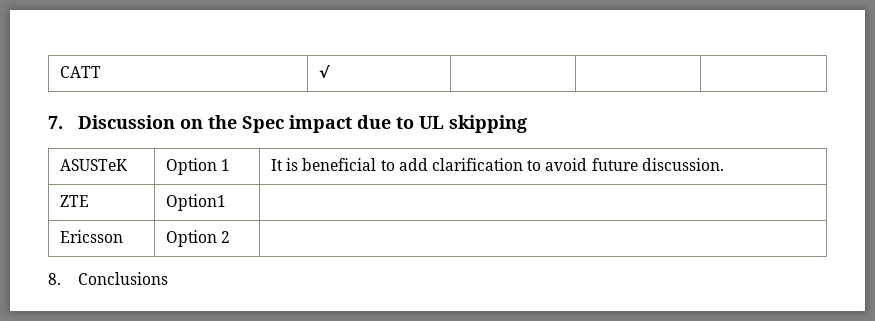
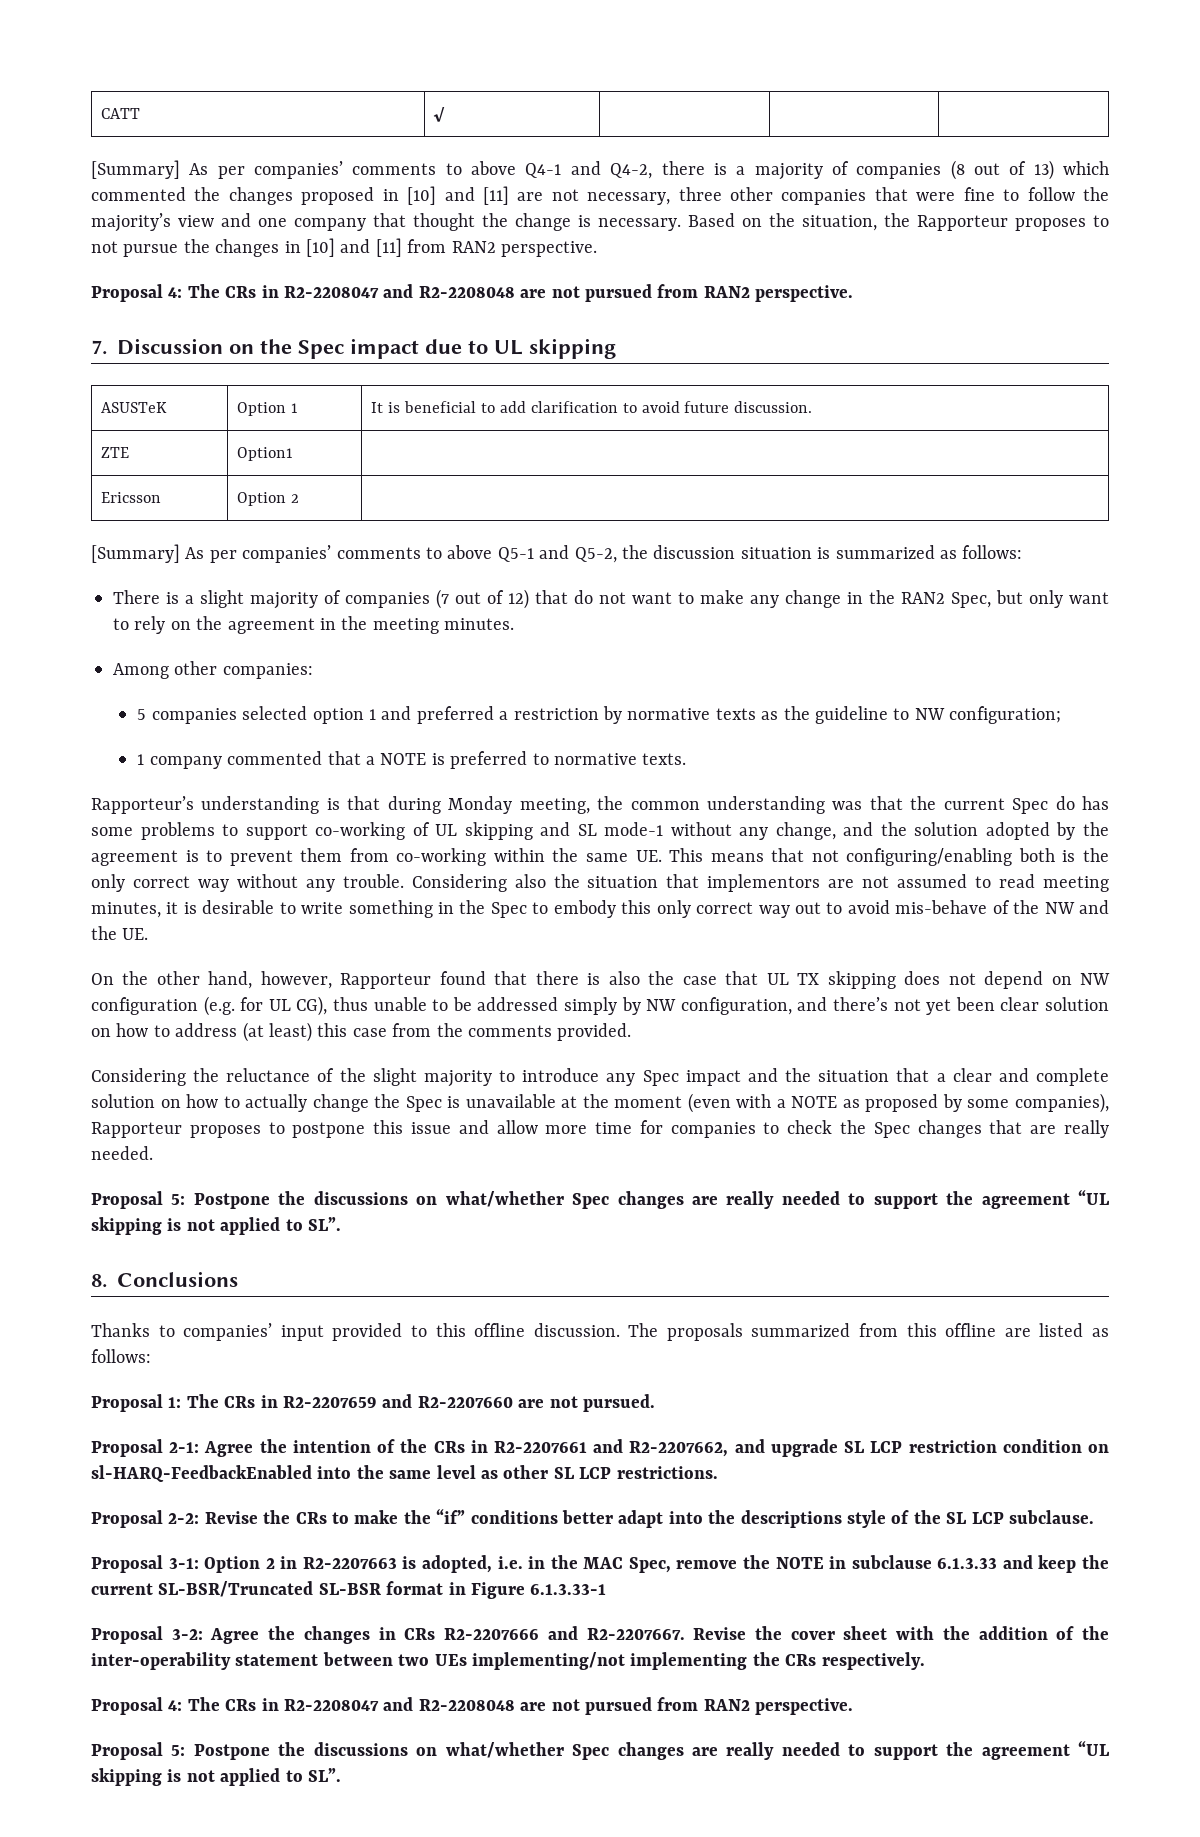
+ [Summary] As per companies’ comments to above Q4-1 and Q4-2, there is a majority of companies (8 out of 13) which commented the changes proposed in [10] and [11] are not necessary, three other companies that were fine to follow the majority’s view and one company that thought the change is necessary. Based on the situation, the Rapporteur proposes to not pursue the changes in [10] and [11] from RAN2 perspective.
+ Proposal 4: The CRs in R2-2208047 and R2-2208048 are not pursued from RAN2 perspective.
+ [Summary] As per companies’ comments to above Q5-1 and Q5-2, the discussion situation is summarized as follows:
+ There is a slight majority of companies (7 out of 12) that do not want to make any change in the RAN2 Spec, but only want to rely on the agreement in the meeting minutes.
+ Among other companies:
+ 5 companies selected option 1 and preferred a restriction by normative texts as the guideline to NW configuration;
+ 1 company commented that a NOTE is preferred to normative texts.
+ Rapporteur’s understanding is that during Monday meeting, the common understanding was that the current Spec do has some problems to support co-working of UL skipping and SL mode-1 without any change, and the solution adopted by the agreement is to prevent them from co-working within the same UE. This means that not configuring/enabling both is the only correct way without any trouble. Considering also the situation that implementors are not assumed to read meeting minutes, it is desirable to write something in the Spec to embody this only correct way out to avoid mis-behave of the NW and the UE.
+ On the other hand, however, Rapporteur found that there is also the case that UL TX skipping does not depend on NW configuration (e.g. for UL CG), thus unable to be addressed simply by NW configuration, and there’s not yet been clear solution on how to address (at least) this case from the comments provided.
+ Considering the reluctance of the slight majority to introduce any Spec impact and the situation that a clear and complete solution on how to actually change the Spec is unavailable at the moment (even with a NOTE as proposed by some companies), Rapporteur proposes to postpone this issue and allow more time for companies to check the Spec changes that are really needed.
+ Proposal 5: Postpone the discussions on what/whether Spec changes are really needed to support the agreement “UL skipping is not applied to SL”.
  8. Conclusions
+ Thanks to companies’ input provided to this offline discussion. The proposals summarized from this offline are listed as follows:
+ Proposal 1: The CRs in R2-2207659 and R2-2207660 are not pursued.
+ Proposal 2-1: Agree the intention of the CRs in R2-2207661 and R2-2207662, and upgrade SL LCP restriction condition on sl-HARQ-FeedbackEnabled into the same level as other SL LCP restrictions.
+ Proposal 2-2: Revise the CRs to make the “if” conditions better adapt into the descriptions style of the SL LCP subclause.
+ Proposal 3-1: Option 2 in R2-2207663 is adopted, i.e. in the MAC Spec, remove the NOTE in subclause 6.1.3.33 and keep the current SL-BSR/Truncated SL-BSR format in Figure 6.1.3.33-1
+ Proposal 3-2: Agree the changes in CRs R2-2207666 and R2-2207667. Revise the cover sheet with the addition of the inter-operability statement between two UEs implementing/not implementing the CRs respectively.
+ Proposal 4: The CRs in R2-2208047 and R2-2208048 are not pursued from RAN2 perspective.
+ Proposal 5: Postpone the discussions on what/whether Spec changes are really needed to support the agreement “UL skipping is not applied to SL”.

